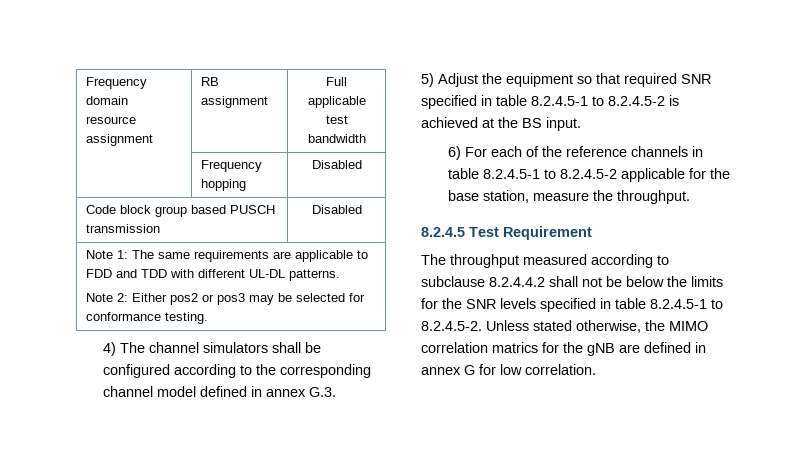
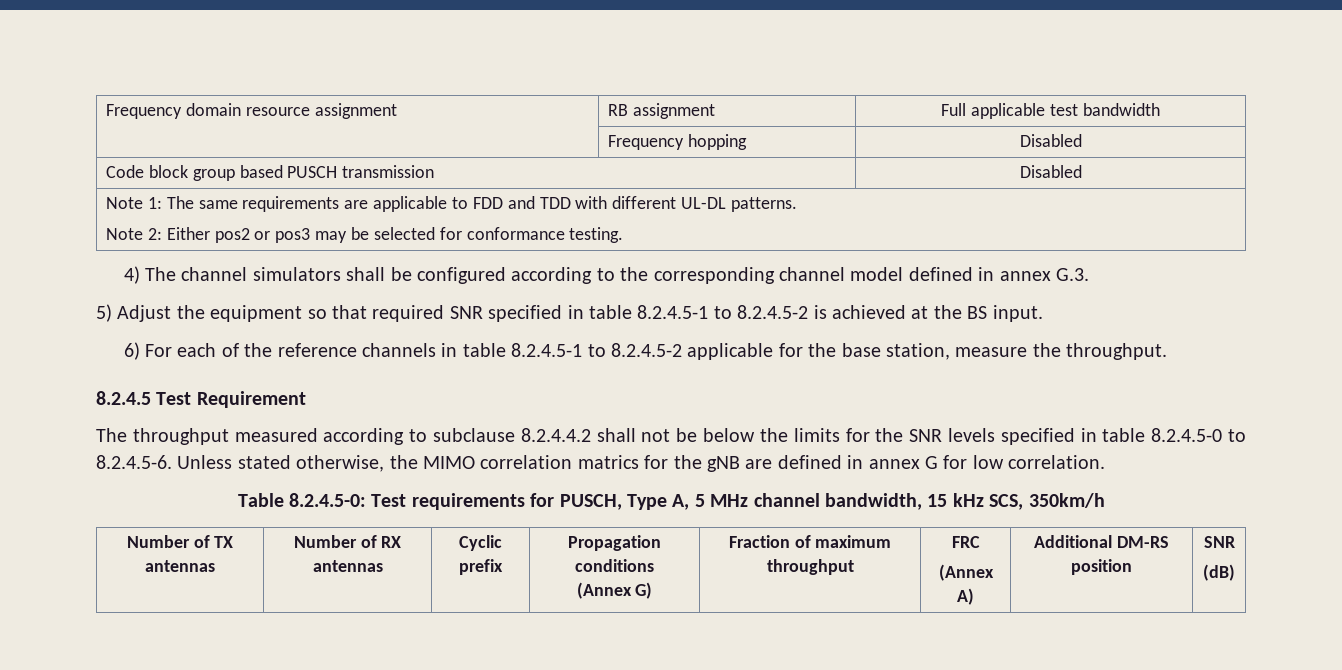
- The throughput measured according to subclause 8.2.4.4.2 shall not be below the limits for the SNR levels specified in table 8.2.4.5-1 to 8.2.4.5-2. Unless stated otherwise, the MIMO correlation matrics for the gNB are defined in annex G for low correlation.
+ The throughput measured according to subclause 8.2.4.4.2 shall not be below the limits for the SNR levels specified in table 8.2.4.5-0 to 8.2.4.5-6. Unless stated otherwise, the MIMO correlation matrics for the gNB are defined in annex G for low correlation.
+ Table 8.2.4.5-0: Test requirements for PUSCH, Type A, 5 MHz channel bandwidth, 15 kHz SCS, 350km/h
+ Number of TX antennas | Number of RX antennas | Cyclic prefix | Propagation conditions
+ (Annex G) | Fraction of maximum throughput | FRC
+ (Annex A) | Additional DM-RS position | SNR
+ (dB)

